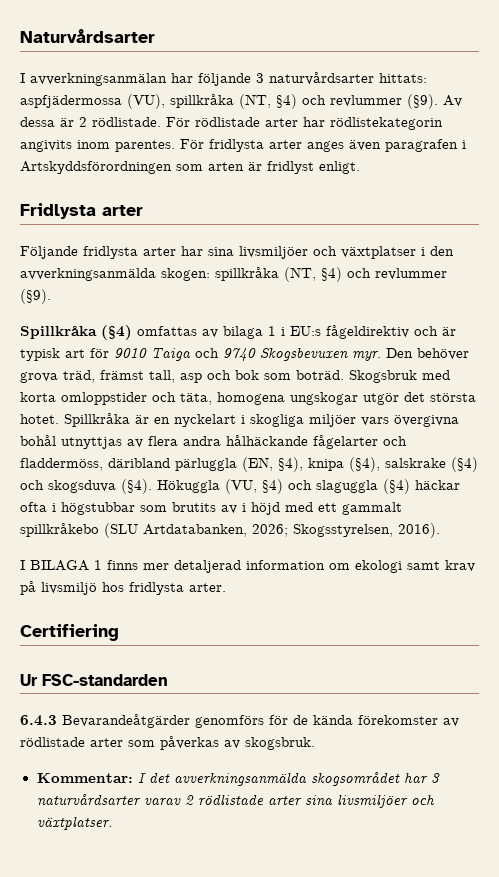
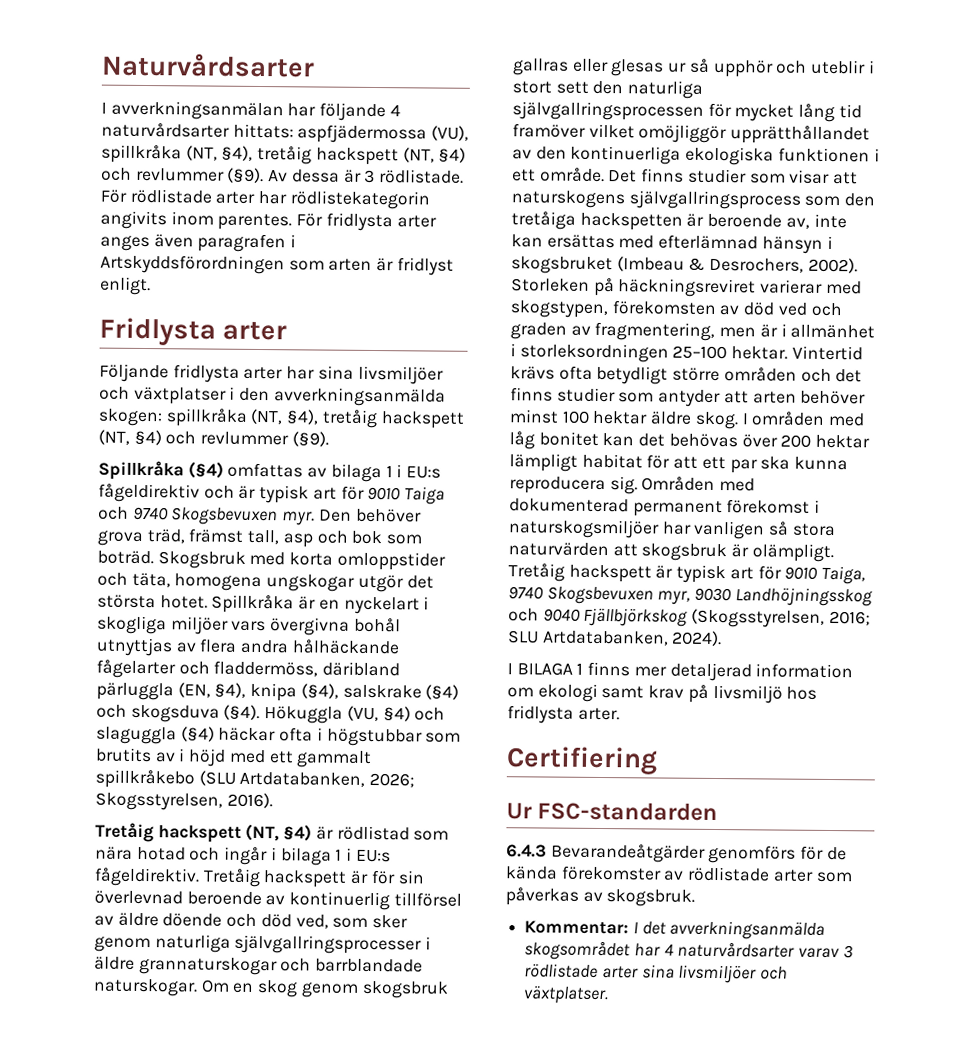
- I avverkningsanmälan har följande 3 naturvårdsarter hittats: aspfjädermossa (VU), spillkråka (NT, §4) och revlummer (§9).
+ I avverkningsanmälan har följande 4 naturvårdsarter hittats: aspfjädermossa (VU), spillkråka (NT, §4), tretåig hackspett (NT, §4) och revlummer (§9).
- Av dessa är 2 rödlistade.
+ Av dessa är 3 rödlistade.
- Följande fridlysta arter har sina livsmiljöer och växtplatser i den avverkningsanmälda skogen: spillkråka (NT, §4) och revlummer (§9).
+ Följande fridlysta arter har sina livsmiljöer och växtplatser i den avverkningsanmälda skogen: spillkråka (NT, §4), tretåig hackspett (NT, §4) och revlummer (§9).
+ Tretåig hackspett (NT, §4) är rödlistad som nära hotad och ingår i bilaga 1 i EU:s fågeldirektiv. Tretåig hackspett är för sin överlevnad beroende av kontinuerlig tillförsel av äldre döende och död ved, som sker genom naturliga självgallringsprocesser i äldre grannaturskogar och barrblandade naturskogar. Om en skog genom skogsbruk gallras eller glesas ur så upphör och uteblir i stort sett den naturliga självgallringsprocessen för mycket lång tid framöver vilket omöjliggör upprätthållandet av den kontinuerliga ekologiska funktionen i ett område. Det finns studier som visar att naturskogens självgallringsprocess som den tretåiga hackspetten är beroende av, inte kan ersättas med efterlämnad hänsyn i skogsbruket (Imbeau & Desrochers, 2002). Storleken på häckningsreviret varierar med skogstypen, förekomsten av död ved och graden av fragmentering, men är i allmänhet i storleksordningen 25–100 hektar. Vintertid krävs ofta betydligt större områden och det finns studier som antyder att arten behöver minst 100 hektar äldre skog. I områden med låg bonitet kan det behövas över 200 hektar lämpligt habitat för att ett par ska kunna reproducera sig. Områden med dokumenterad permanent förekomst i naturskogsmiljöer har vanligen så stora naturvärden att skogsbruk är olämpligt. Tretåig hackspett är typisk art för 9010 Taiga, 9740 Skogsbevuxen myr, 9030 Landhöjningsskog och 9040 Fjällbjörkskog (Skogsstyrelsen, 2016; SLU Artdatabanken, 2024).
- Kommentar: I det avverkningsanmälda skogsområdet har 3 naturvårdsarter varav 2 rödlistade arter sina livsmiljöer och växtplatser.
+ Kommentar: I det avverkningsanmälda skogsområdet har 4 naturvårdsarter varav 3 rödlistade arter sina livsmiljöer och växtplatser.

